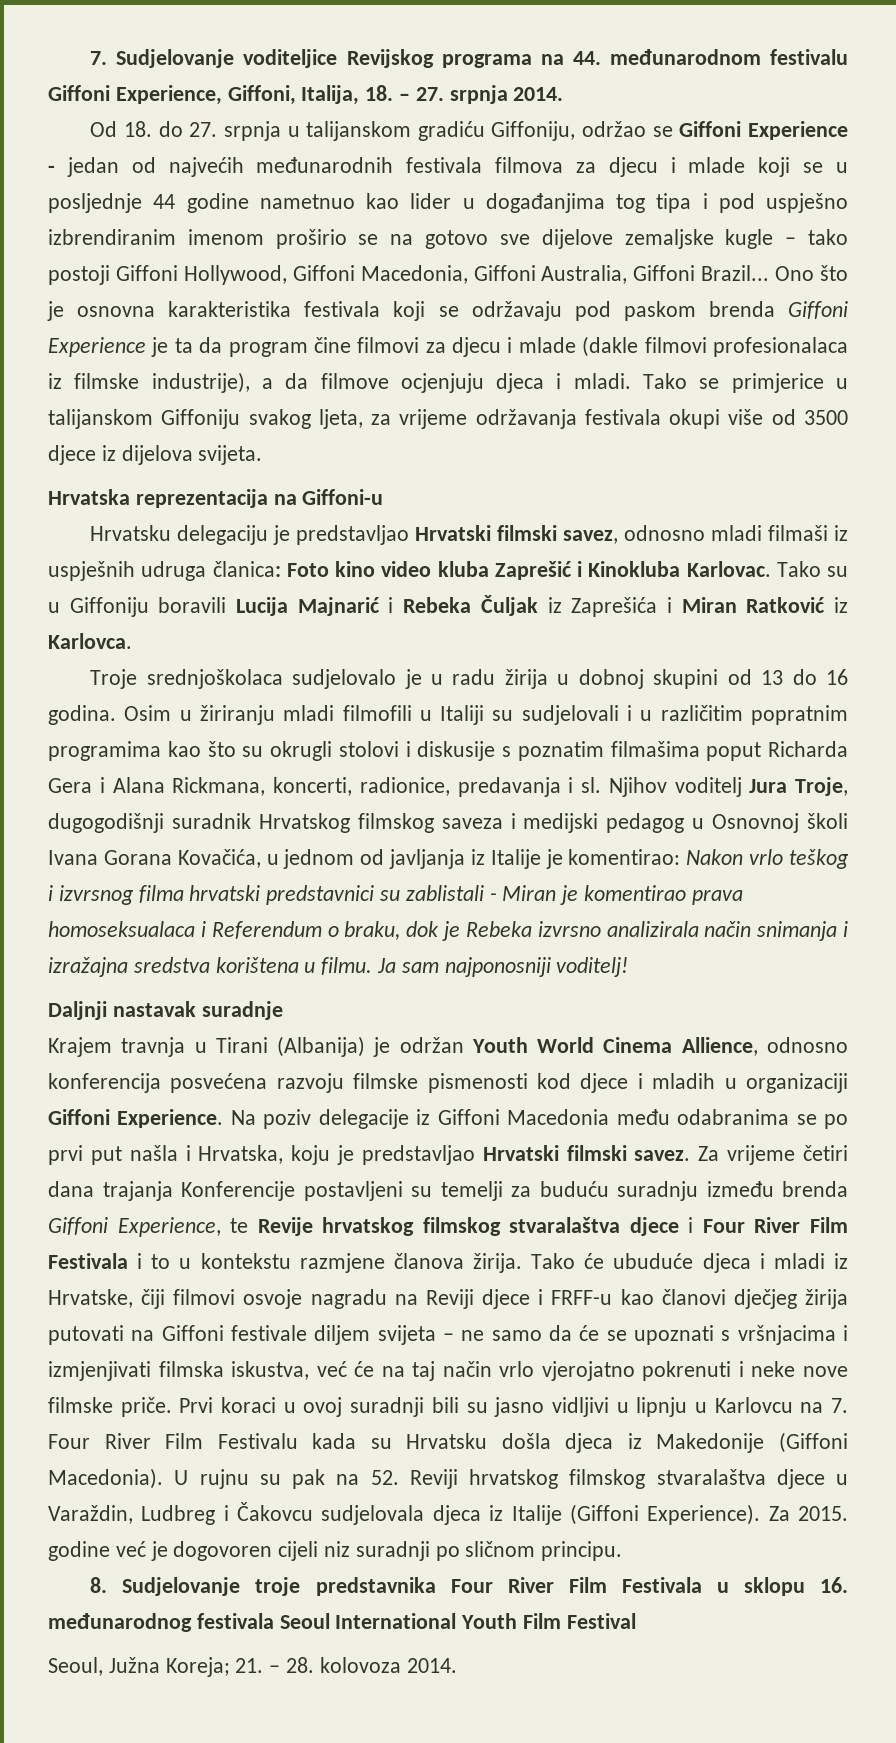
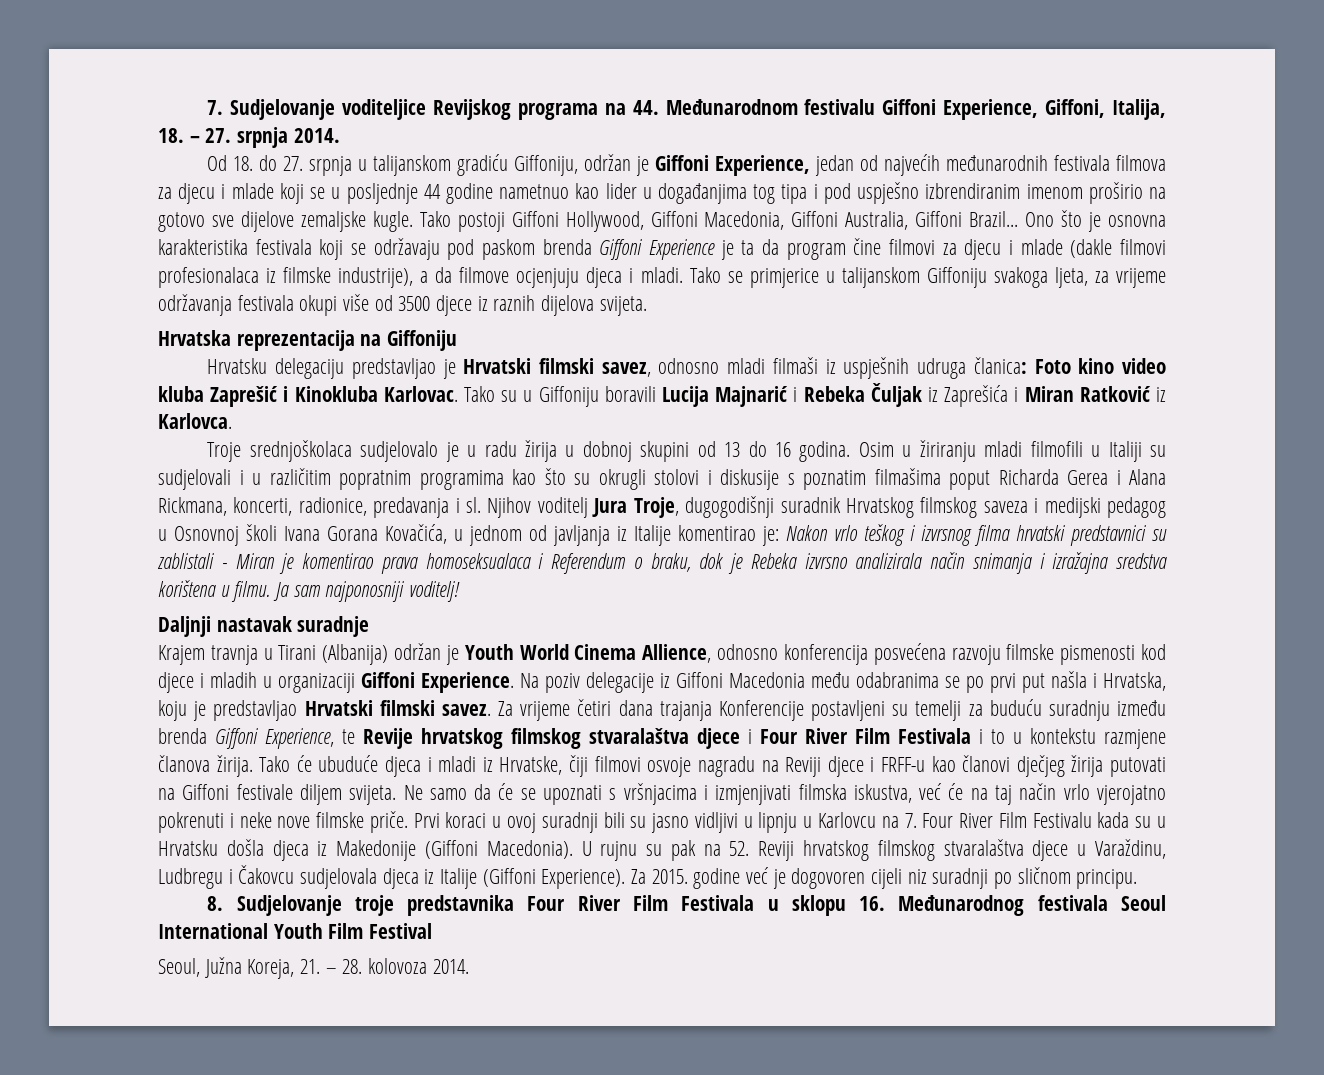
- 7. Sudjelovanje voditeljice Revijskog programa na 44. međunarodnom festivalu Giffoni Experience, Giffoni, Italija, 18. – 27. srpnja 2014.
+ 7. Sudjelovanje voditeljice Revijskog programa na 44. Međunarodnom festivalu Giffoni Experience, Giffoni, Italija, 18. – 27. srpnja 2014.
- Od 18. do 27. srpnja u talijanskom gradiću Giffoniju, održao se Giffoni Experience - jedan od najvećih međunarodnih festivala filmova za djecu i mlade koji se u posljednje 44 godine nametnuo kao lider u događanjima tog tipa i pod uspješno izbrendiranim imenom proširio se na gotovo sve dijelove zemaljske kugle – tako postoji Giffoni Hollywood, Giffoni Macedonia, Giffoni Australia, Giffoni Brazil...
+ Od 18. do 27. srpnja u talijanskom gradiću Giffoniju, održan je Giffoni Experience, jedan od najvećih međunarodnih festivala filmova za djecu i mlade koji se u posljednje 44 godine nametnuo kao lider u događanjima tog tipa i pod uspješno izbrendiranim imenom proširio na gotovo sve dijelove zemaljske kugle. Tako postoji Giffoni Hollywood, Giffoni Macedonia, Giffoni Australia, Giffoni Brazil...
- Tako se primjerice u talijanskom Giffoniju svakog ljeta, za vrijeme održavanja festivala okupi više od 3500 djece iz dijelova svijeta.
+ Tako se primjerice u talijanskom Giffoniju svakoga ljeta, za vrijeme održavanja festivala okupi više od 3500 djece iz raznih dijelova svijeta.
- Hrvatska reprezentacija na Giffoni-u
+ Hrvatska reprezentacija na Giffoniju
- Hrvatsku delegaciju je predstavljao Hrvatski filmski savez, odnosno mladi filmaši iz uspješnih udruga članica: Foto kino video kluba Zaprešić i Kinokluba Karlovac.
+ Hrvatsku delegaciju predstavljao je Hrvatski filmski savez, odnosno mladi filmaši iz uspješnih udruga članica: Foto kino video kluba Zaprešić i Kinokluba Karlovac.
- Osim u žiriranju mladi filmofili u Italiji su sudjelovali i u različitim popratnim programima kao što su okrugli stolovi i diskusije s poznatim filmašima poput Richarda Gera i Alana Rickmana, koncerti, radionice, predavanja i sl.
+ Osim u žiriranju mladi filmofili u Italiji su sudjelovali i u različitim popratnim programima kao što su okrugli stolovi i diskusije s poznatim filmašima poput Richarda Gerea i Alana Rickmana, koncerti, radionice, predavanja i sl.
- Njihov voditelj Jura Troje, dugogodišnji suradnik Hrvatskog filmskog saveza i medijski pedagog u Osnovnoj školi Ivana Gorana Kovačića, u jednom od javljanja iz Italije je komentirao: Nakon vrlo teškog i izvrsnog filma hrvatski predstavnici su zablistali - Miran je komentirao prava homoseksualaca i Referendum o braku, dok je Rebeka izvrsno analizirala način snimanja i izražajna sredstva korištena u filmu.
+ Njihov voditelj Jura Troje, dugogodišnji suradnik Hrvatskog filmskog saveza i medijski pedagog u Osnovnoj školi Ivana Gorana Kovačića, u jednom od javljanja iz Italije komentirao je: Nakon vrlo teškog i izvrsnog filma hrvatski predstavnici su zablistali - Miran je komentirao prava homoseksualaca i Referendum o braku, dok je Rebeka izvrsno analizirala način snimanja i izražajna sredstva korištena u filmu.
- Krajem travnja u Tirani (Albanija) je održan Youth World Cinema Allience, odnosno konferencija posvećena razvoju filmske pismenosti kod djece i mladih u organizaciji Giffoni Experience.
+ Krajem travnja u Tirani (Albanija) održan je Youth World Cinema Allience, odnosno konferencija posvećena razvoju filmske pismenosti kod djece i mladih u organizaciji Giffoni Experience.
- Tako će ubuduće djeca i mladi iz Hrvatske, čiji filmovi osvoje nagradu na Reviji djece i FRFF-u kao članovi dječjeg žirija putovati na Giffoni festivale diljem svijeta – ne samo da će se upoznati s vršnjacima i izmjenjivati filmska iskustva, već će na taj način vrlo vjerojatno pokrenuti i neke nove filmske priče.
+ Tako će ubuduće djeca i mladi iz Hrvatske, čiji filmovi osvoje nagradu na Reviji djece i FRFF-u kao članovi dječjeg žirija putovati na Giffoni festivale diljem svijeta. Ne samo da će se upoznati s vršnjacima i izmjenjivati filmska iskustva, već će na taj način vrlo vjerojatno pokrenuti i neke nove filmske priče.
- Prvi koraci u ovoj suradnji bili su jasno vidljivi u lipnju u Karlovcu na 7. Four River Film Festivalu kada su Hrvatsku došla djeca iz Makedonije (Giffoni Macedonia).
+ Prvi koraci u ovoj suradnji bili su jasno vidljivi u lipnju u Karlovcu na 7. Four River Film Festivalu kada su u Hrvatsku došla djeca iz Makedonije (Giffoni Macedonia).
- U rujnu su pak na 52. Reviji hrvatskog filmskog stvaralaštva djece u Varaždin, Ludbreg i Čakovcu sudjelovala djeca iz Italije (Giffoni Experience).
+ U rujnu su pak na 52. Reviji hrvatskog filmskog stvaralaštva djece u Varaždinu, Ludbregu i Čakovcu sudjelovala djeca iz Italije (Giffoni Experience).
- 8. Sudjelovanje troje predstavnika Four River Film Festivala u sklopu 16. međunarodnog festivala Seoul International Youth Film Festival
+ 8. Sudjelovanje troje predstavnika Four River Film Festivala u sklopu 16. Međunarodnog festivala Seoul International Youth Film Festival
- Seoul, Južna Koreja; 21. – 28. kolovoza 2014.
+ Seoul, Južna Koreja, 21. – 28. kolovoza 2014.

